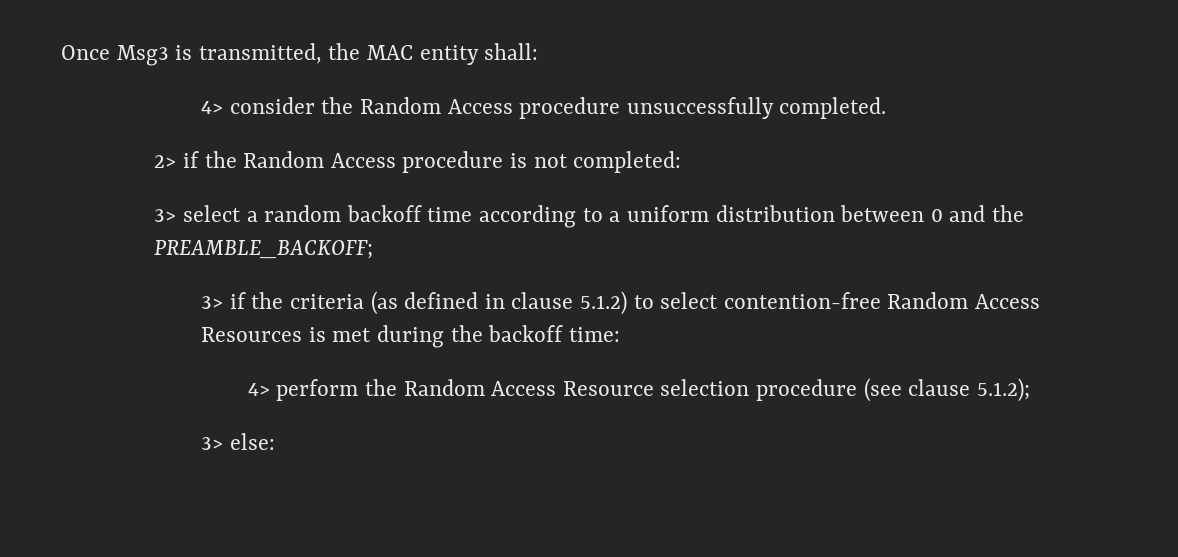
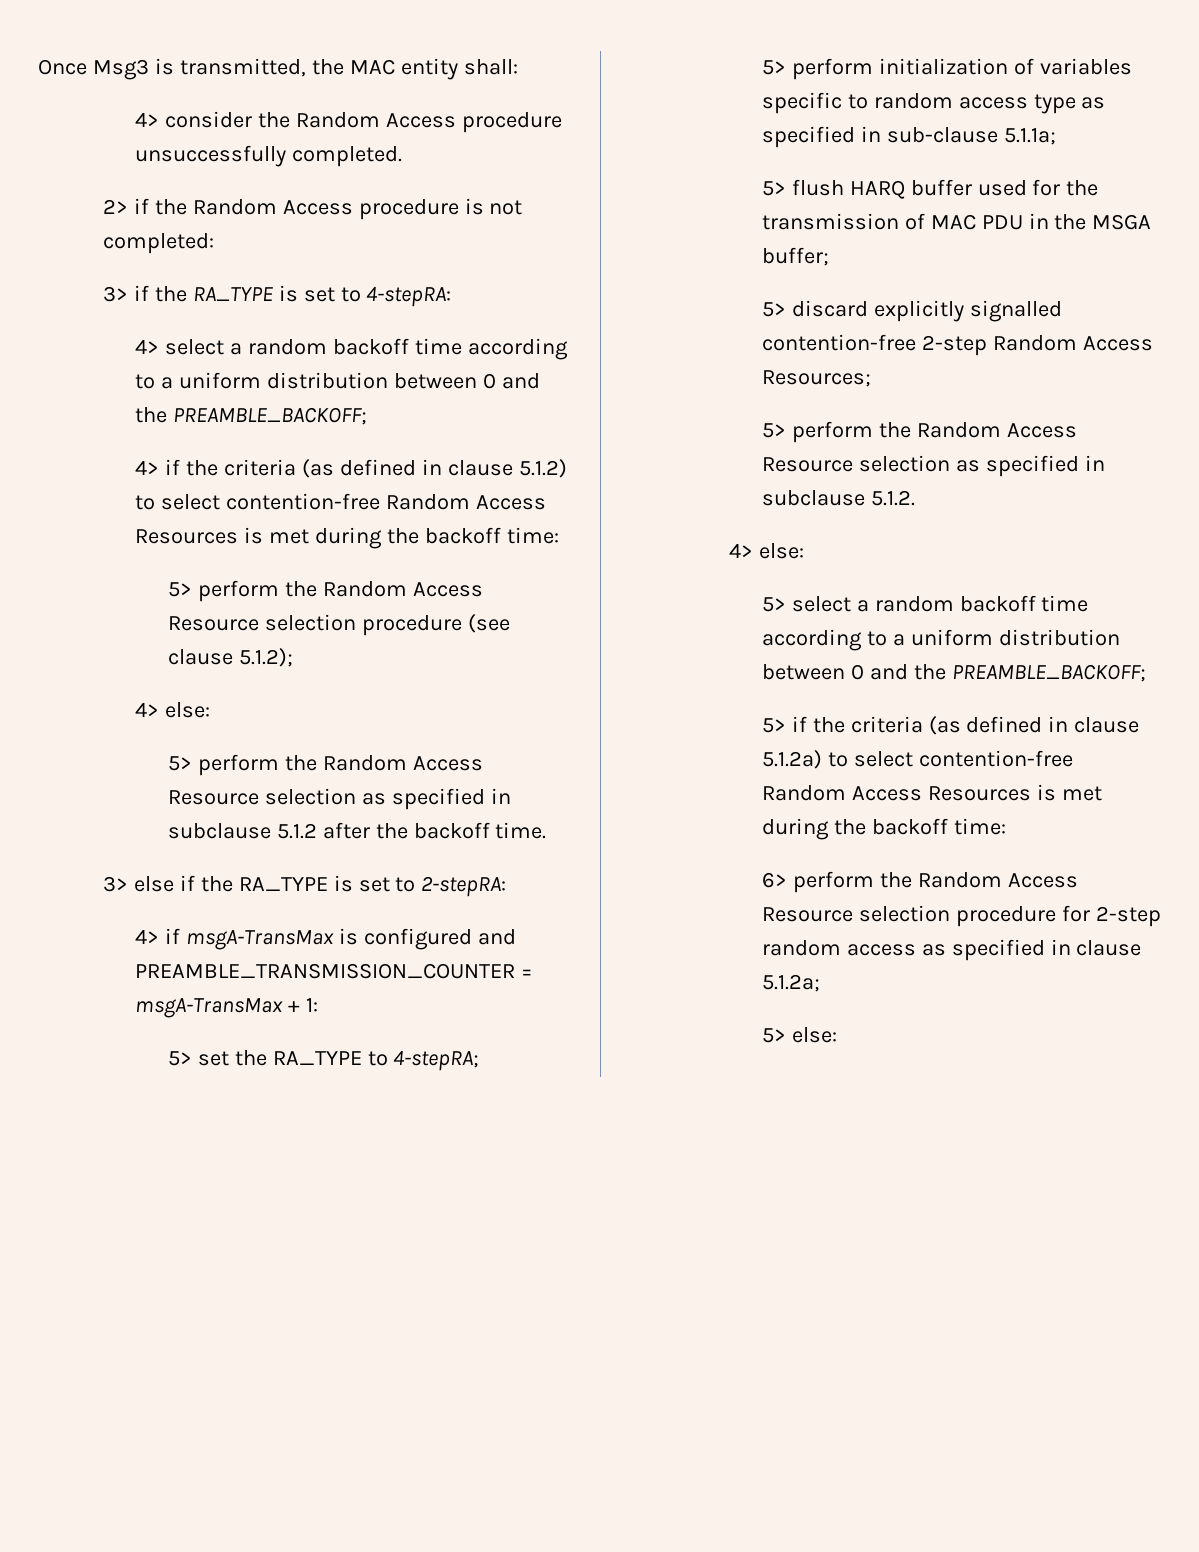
- 3> select a random backoff time according to a uniform distribution between 0 and the PREAMBLE_BACKOFF;
+ 3> if the RA_TYPE is set to 4-stepRA:
+ 4> select a random backoff time according to a uniform distribution between 0 and the PREAMBLE_BACKOFF;
- 3> if the criteria (as defined in clause 5.1.2) to select contention-free Random Access Resources is met during the backoff time:
+ 4> if the criteria (as defined in clause 5.1.2) to select contention-free Random Access Resources is met during the backoff time:
- 4> perform the Random Access Resource selection procedure (see clause 5.1.2);
- 3> else:
+ 5> perform the Random Access Resource selection procedure (see clause 5.1.2);
+ 4> else:
+ 5> perform the Random Access Resource selection as specified in subclause 5.1.2 after the backoff time.
+ 3> else if the RA_TYPE is set to 2-stepRA:
+ 4> if msgA-TransMax is configured and PREAMBLE_TRANSMISSION_COUNTER = msgA-TransMax + 1:
+ 5> set the RA_TYPE to 4-stepRA;
+ 5> perform initialization of variables specific to random access type as specified in sub-clause 5.1.1a;
+ 5> flush HARQ buffer used for the transmission of MAC PDU in the MSGA buffer;
+ 5> discard explicitly signalled contention-free 2-step Random Access Resources;
+ 5> perform the Random Access Resource selection as specified in subclause 5.1.2.
+ 4> else:
+ 5> select a random backoff time according to a uniform distribution between 0 and the PREAMBLE_BACKOFF;
+ 5> if the criteria (as defined in clause 5.1.2a) to select contention-free Random Access Resources is met during the backoff time:
+ 6> perform the Random Access Resource selection procedure for 2-step random access as specified in clause 5.1.2a;
+ 5> else:

